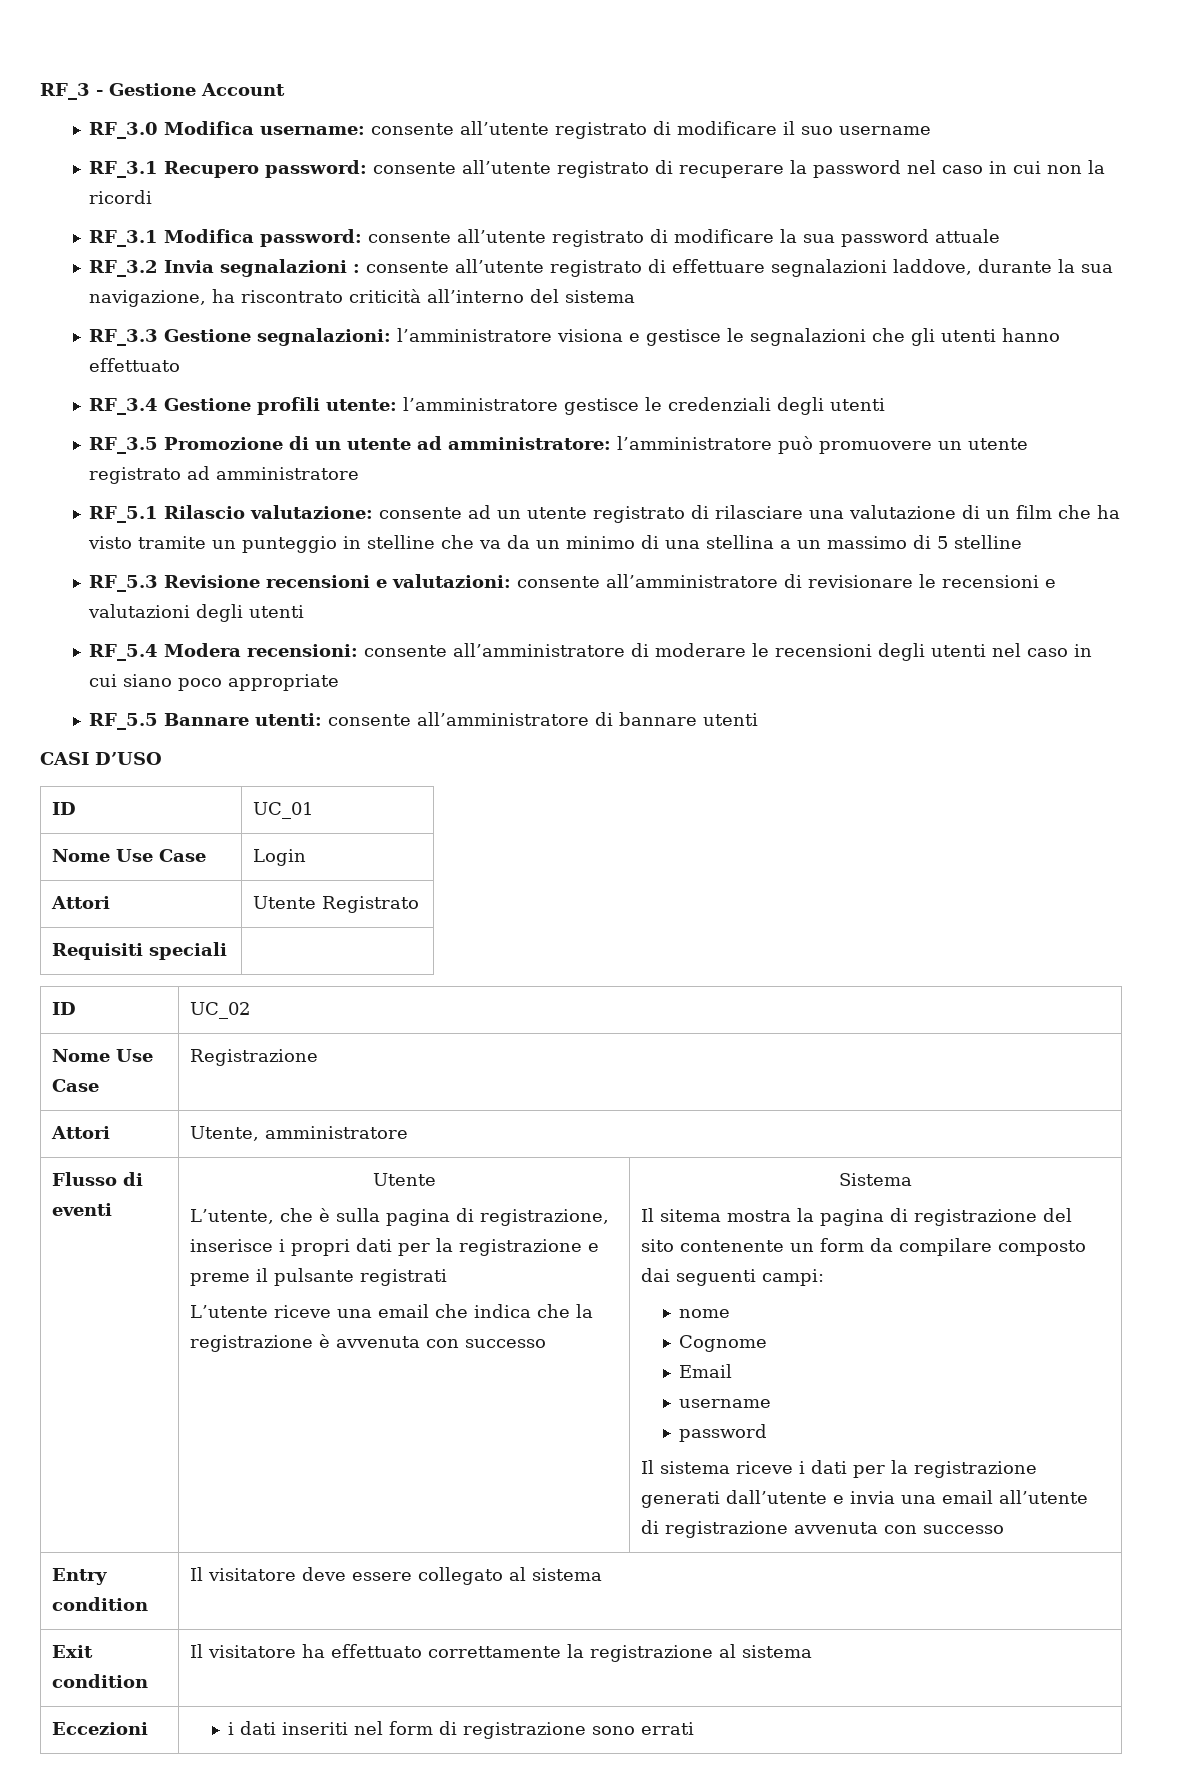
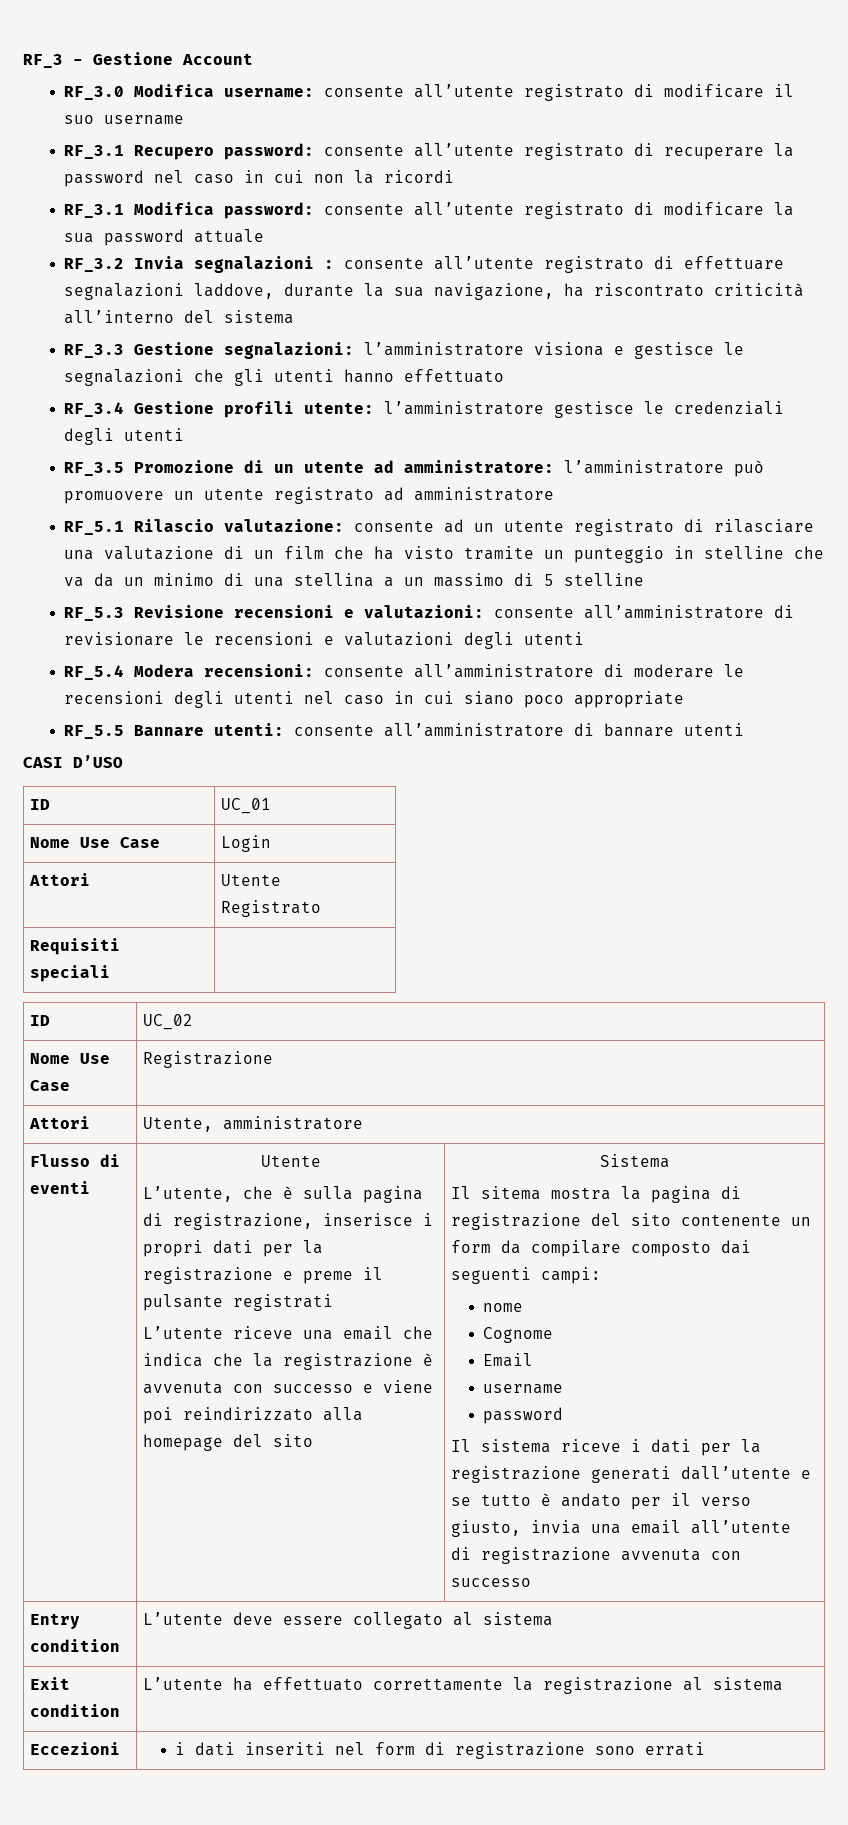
- L’utente riceve una email che indica che la registrazione è avvenuta con successo
+ L’utente riceve una email che indica che la registrazione è avvenuta con successo e viene poi reindirizzato alla homepage del sito
- Il sistema riceve i dati per la registrazione generati dall’utente e invia una email all’utente di registrazione avvenuta con successo
+ Il sistema riceve i dati per la registrazione generati dall’utente e se tutto è andato per il verso giusto, invia una email all’utente di registrazione avvenuta con successo
- Entry condition | Il visitatore deve essere collegato al sistema
+ Entry condition | L’utente deve essere collegato al sistema
- Exit condition | Il visitatore ha effettuato correttamente la registrazione al sistema
+ Exit condition | L’utente ha effettuato correttamente la registrazione al sistema

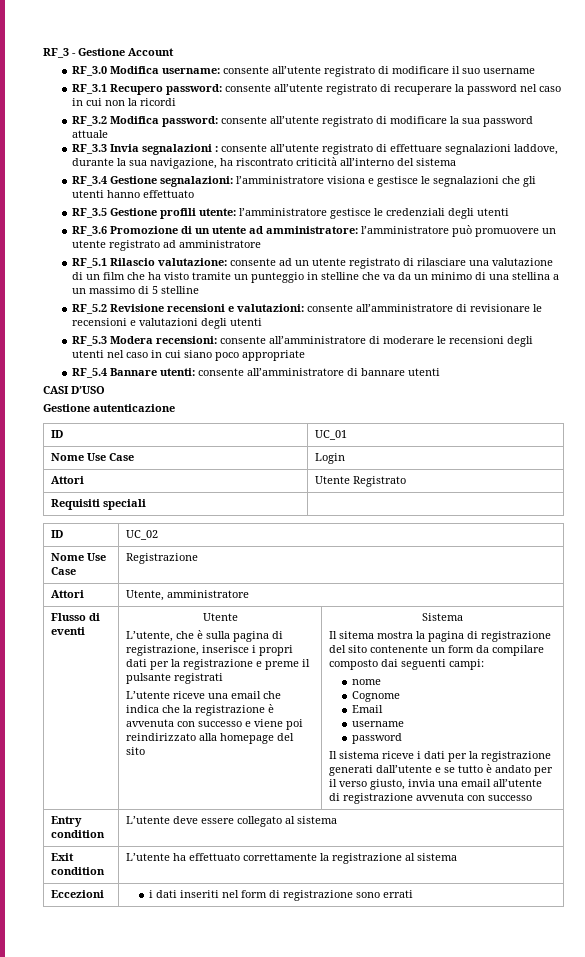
- RF_3.1 Modifica password: consente all’utente registrato di modificare la sua password attuale
+ RF_3.2 Modifica password: consente all’utente registrato di modificare la sua password attuale
- RF_3.2 Invia segnalazioni : consente all’utente registrato di effettuare segnalazioni laddove, durante la sua navigazione, ha riscontrato criticità all’interno del sistema
+ RF_3.3 Invia segnalazioni : consente all’utente registrato di effettuare segnalazioni laddove, durante la sua navigazione, ha riscontrato criticità all’interno del sistema
- RF_3.3 Gestione segnalazioni: l’amministratore visiona e gestisce le segnalazioni che gli utenti hanno effettuato
+ RF_3.4 Gestione segnalazioni: l’amministratore visiona e gestisce le segnalazioni che gli utenti hanno effettuato
- RF_3.4 Gestione profili utente: l’amministratore gestisce le credenziali degli utenti
+ RF_3.5 Gestione profili utente: l’amministratore gestisce le credenziali degli utenti
- RF_3.5 Promozione di un utente ad amministratore: l’amministratore può promuovere un utente registrato ad amministratore
+ RF_3.6 Promozione di un utente ad amministratore: l’amministratore può promuovere un utente registrato ad amministratore
- RF_5.3 Revisione recensioni e valutazioni: consente all’amministratore di revisionare le recensioni e valutazioni degli utenti
+ RF_5.2 Revisione recensioni e valutazioni: consente all’amministratore di revisionare le recensioni e valutazioni degli utenti
- RF_5.4 Modera recensioni: consente all’amministratore di moderare le recensioni degli utenti nel caso in cui siano poco appropriate
+ RF_5.3 Modera recensioni: consente all’amministratore di moderare le recensioni degli utenti nel caso in cui siano poco appropriate
- RF_5.5 Bannare utenti: consente all’amministratore di bannare utenti
+ RF_5.4 Bannare utenti: consente all’amministratore di bannare utenti
+ Gestione autenticazione

